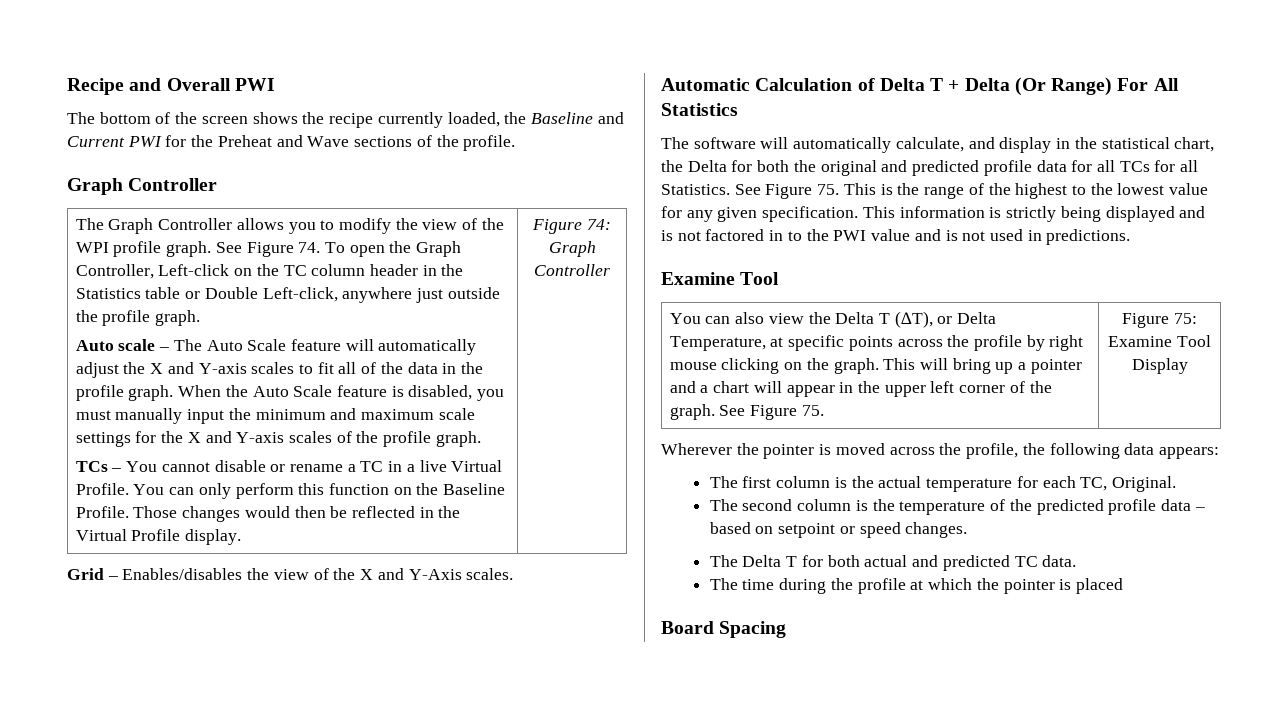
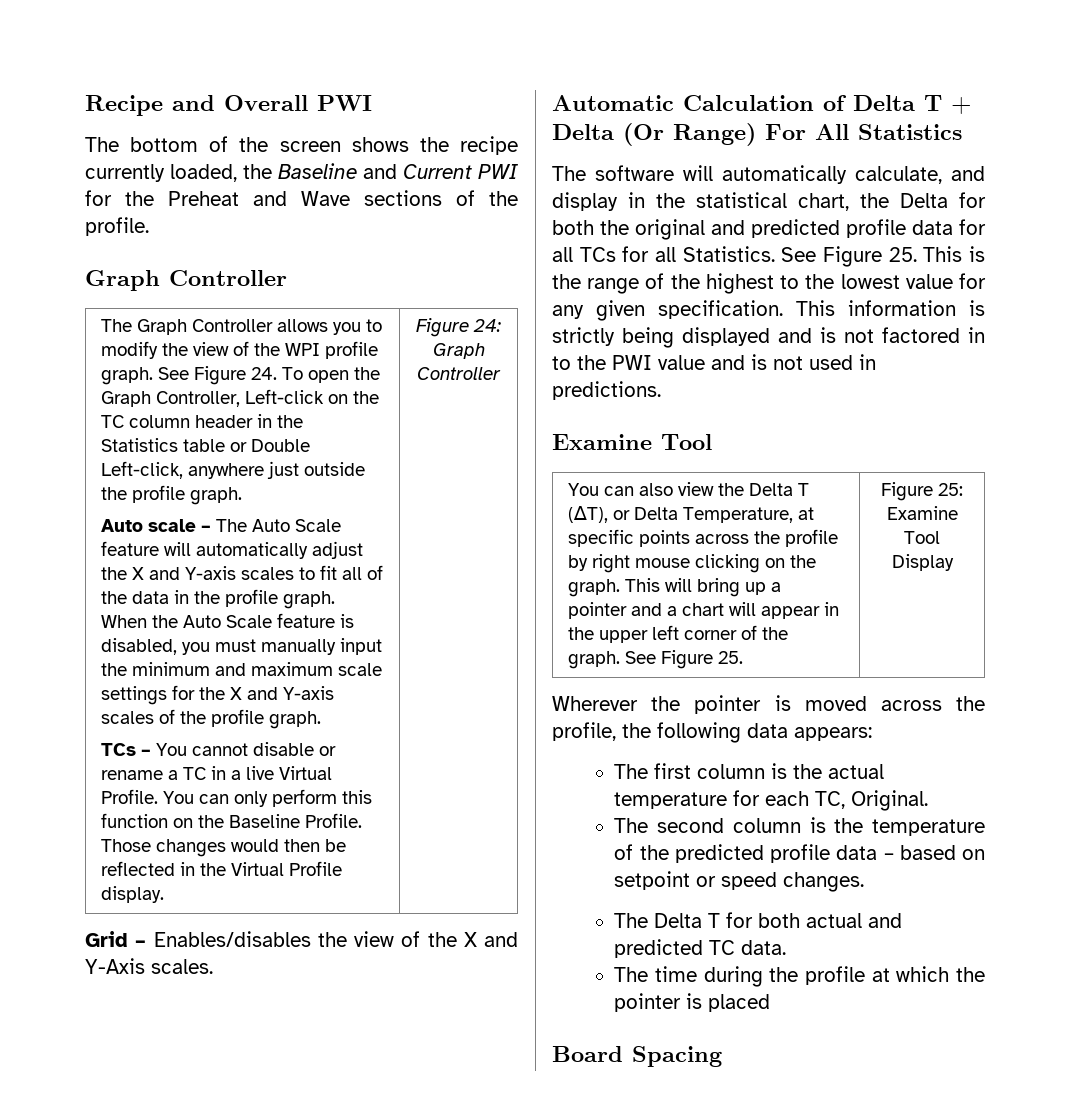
- See Figure 74. To open the Graph Controller, Left-click on the TC column header in the Statistics table or Double Left-click, anywhere just outside the profile graph.
+ See Figure 24. To open the Graph Controller, Left-click on the TC column header in the Statistics table or Double Left-click, anywhere just outside the profile graph.
- Figure 74: Graph Controller
+ Figure 24: Graph Controller
- See Figure 75. This is the range of the highest to the lowest value for any given specification.
+ See Figure 25. This is the range of the highest to the lowest value for any given specification.
- See Figure 75. | Figure 75: Examine Tool Display
+ See Figure 25. | Figure 25: Examine Tool Display

